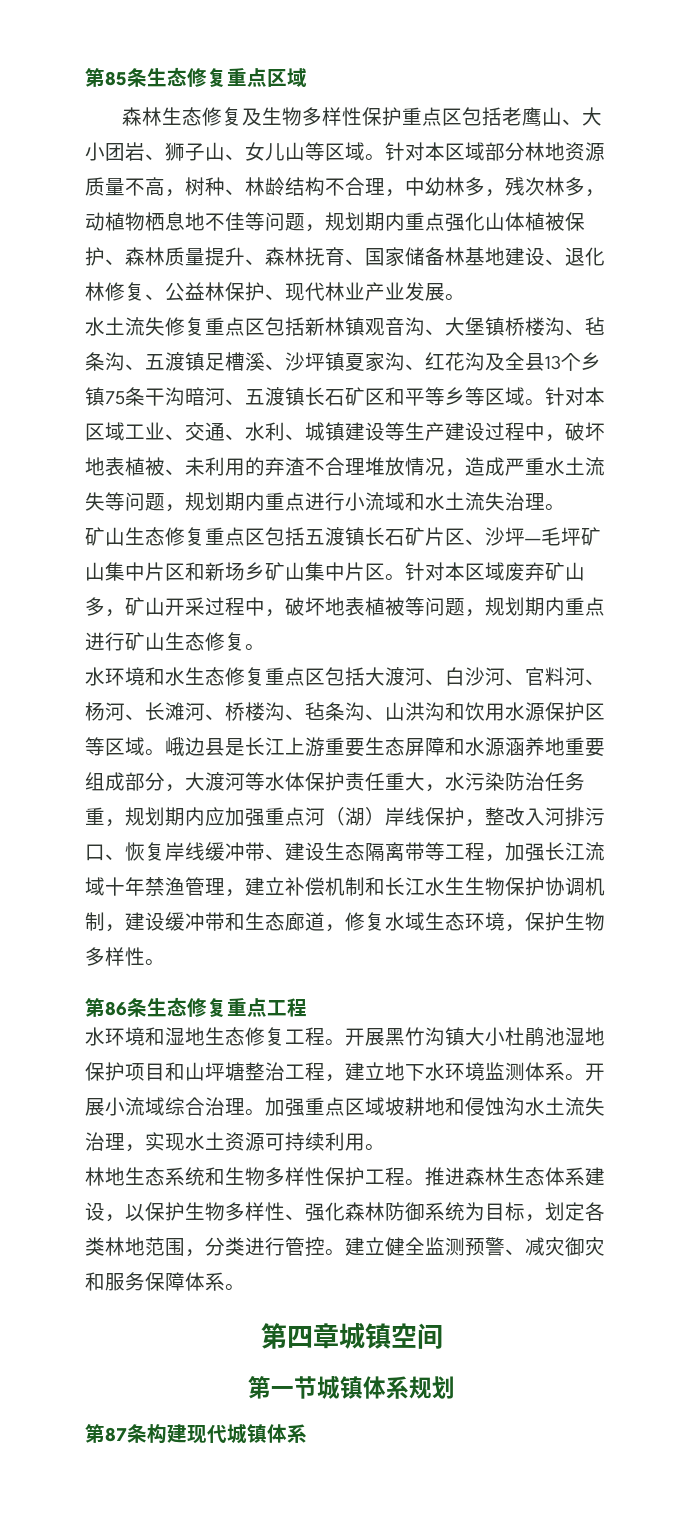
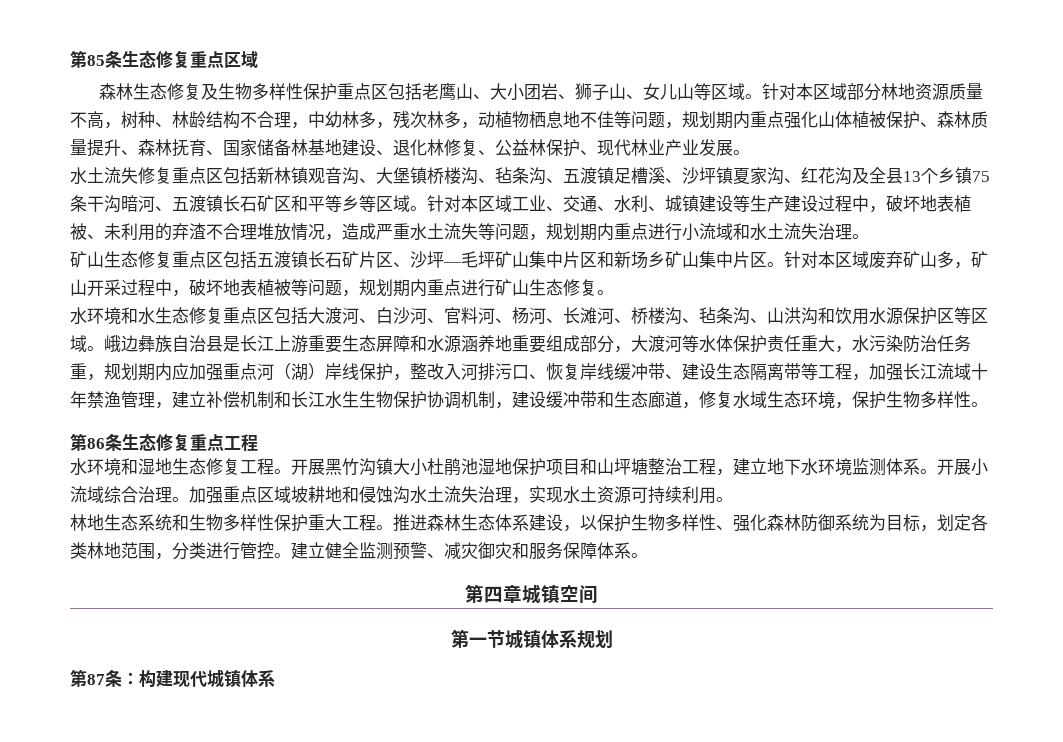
- 峨边县是长江上游重要生态屏障和水源涵养地重要组成部分，大渡河等水体保护责任重大，水污染防治任务重，规划期内应加强重点河（湖）岸线保护，整改入河排污口、恢复岸线缓冲带、建设生态隔离带等工程，加强长江流域十年禁渔管理，建立补偿机制和长江水生生物保护协调机制，建设缓冲带和生态廊道，修复水域生态环境，保护生物多样性。
+ 峨边彝族自治县是长江上游重要生态屏障和水源涵养地重要组成部分，大渡河等水体保护责任重大，水污染防治任务重，规划期内应加强重点河（湖）岸线保护，整改入河排污口、恢复岸线缓冲带、建设生态隔离带等工程，加强长江流域十年禁渔管理，建立补偿机制和长江水生生物保护协调机制，建设缓冲带和生态廊道，修复水域生态环境，保护生物多样性。
- 林地生态系统和生物多样性保护工程。
+ 林地生态系统和生物多样性保护重大工程。
- 第87条构建现代城镇体系
+ 第87条：构建现代城镇体系

